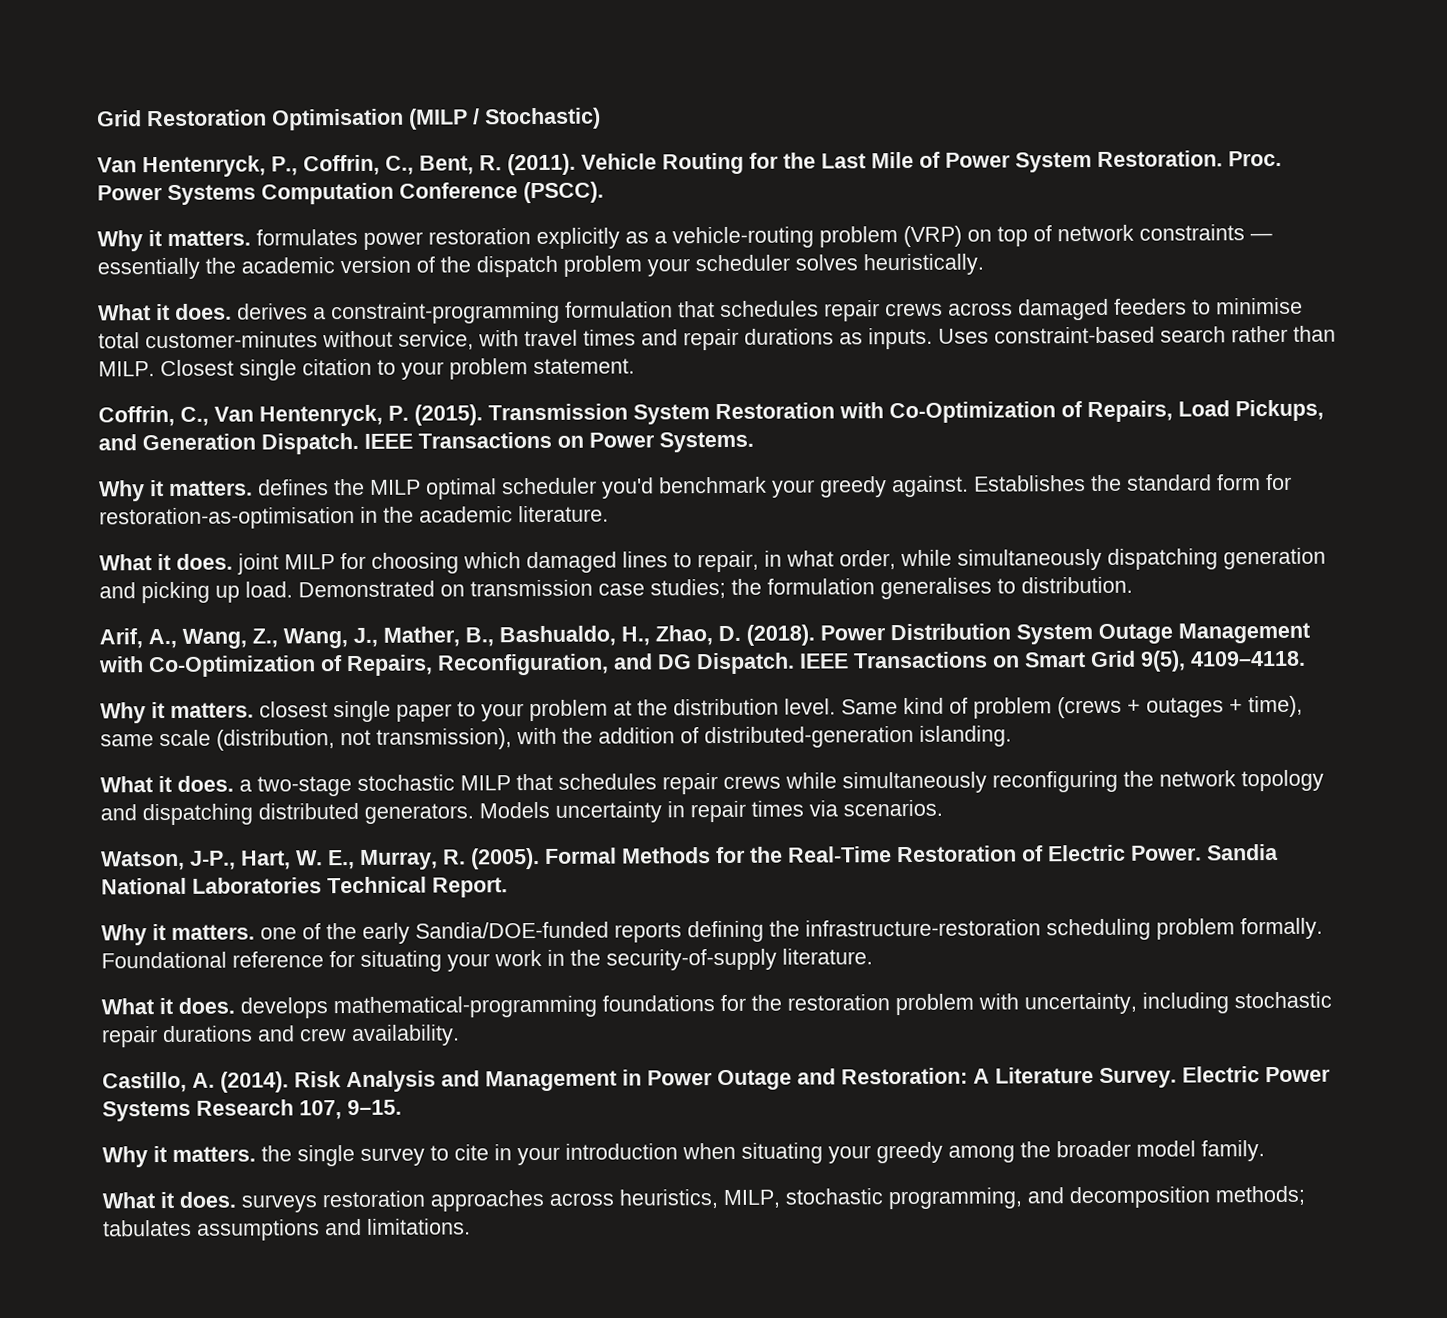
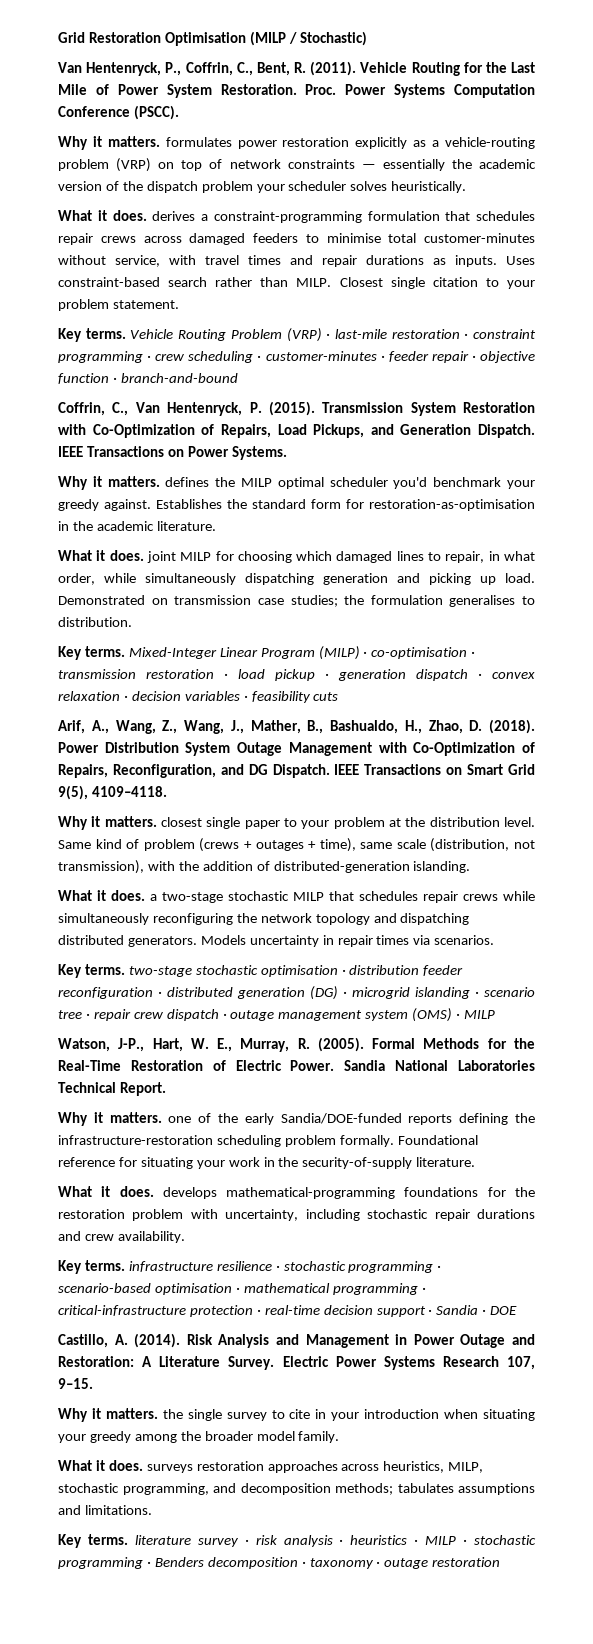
+ Key terms. Vehicle Routing Problem (VRP) · last-mile restoration · constraint programming · crew scheduling · customer-minutes · feeder repair · objective function · branch-and-bound
+ Key terms. Mixed-Integer Linear Program (MILP) · co-optimisation · transmission restoration · load pickup · generation dispatch · convex relaxation · decision variables · feasibility cuts
+ Key terms. two-stage stochastic optimisation · distribution feeder reconfiguration · distributed generation (DG) · microgrid islanding · scenario tree · repair crew dispatch · outage management system (OMS) · MILP
+ Key terms. infrastructure resilience · stochastic programming · scenario-based optimisation · mathematical programming · critical-infrastructure protection · real-time decision support · Sandia · DOE
+ Key terms. literature survey · risk analysis · heuristics · MILP · stochastic programming · Benders decomposition · taxonomy · outage restoration

